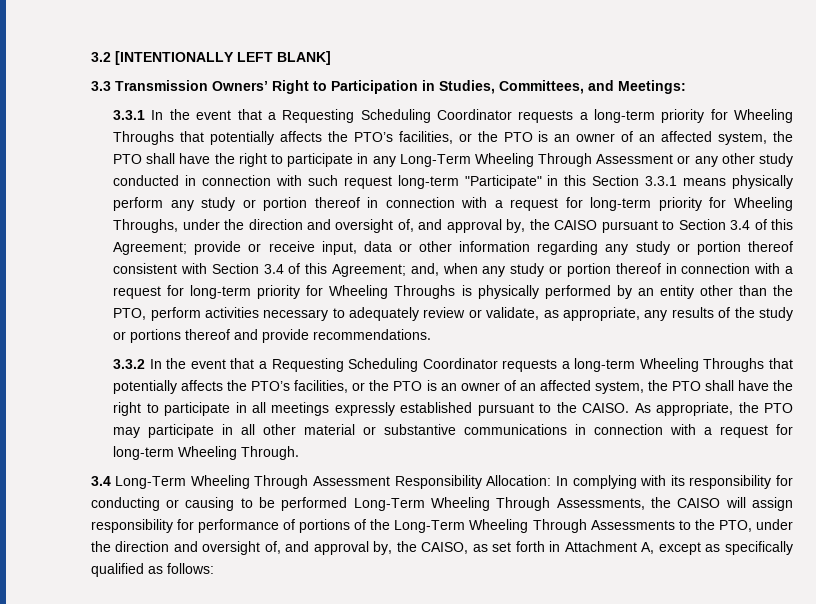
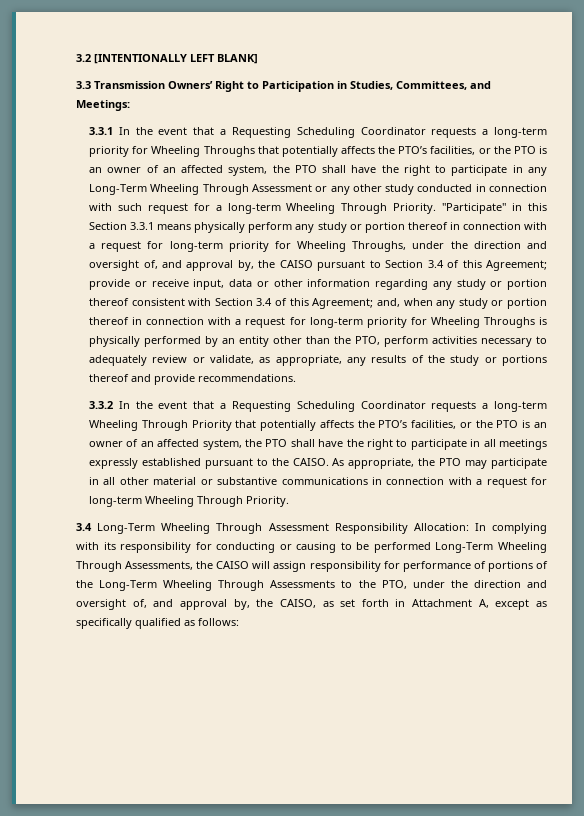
- 3.3.1 In the event that a Requesting Scheduling Coordinator requests a long-term priority for Wheeling Throughs that potentially affects the PTO’s facilities, or the PTO is an owner of an affected system, the PTO shall have the right to participate in any Long-Term Wheeling Through Assessment or any other study conducted in connection with such request long-term "Participate" in this Section 3.3.1 means physically perform any study or portion thereof in connection with a request for long-term priority for Wheeling Throughs, under the direction and oversight of, and approval by, the CAISO pursuant to Section 3.4 of this Agreement;
+ 3.3.1 In the event that a Requesting Scheduling Coordinator requests a long-term priority for Wheeling Throughs that potentially affects the PTO’s facilities, or the PTO is an owner of an affected system, the PTO shall have the right to participate in any Long-Term Wheeling Through Assessment or any other study conducted in connection with such request for a long-term Wheeling Through Priority. "Participate" in this Section 3.3.1 means physically perform any study or portion thereof in connection with a request for long-term priority for Wheeling Throughs, under the direction and oversight of, and approval by, the CAISO pursuant to Section 3.4 of this Agreement;
- 3.3.2 In the event that a Requesting Scheduling Coordinator requests a long-term Wheeling Throughs that potentially affects the PTO’s facilities, or the PTO is an owner of an affected system, the PTO shall have the right to participate in all meetings expressly established pursuant to the CAISO.
+ 3.3.2 In the event that a Requesting Scheduling Coordinator requests a long-term Wheeling Through Priority that potentially affects the PTO’s facilities, or the PTO is an owner of an affected system, the PTO shall have the right to participate in all meetings expressly established pursuant to the CAISO.
- As appropriate, the PTO may participate in all other material or substantive communications in connection with a request for long-term Wheeling Through.
+ As appropriate, the PTO may participate in all other material or substantive communications in connection with a request for long-term Wheeling Through Priority.

